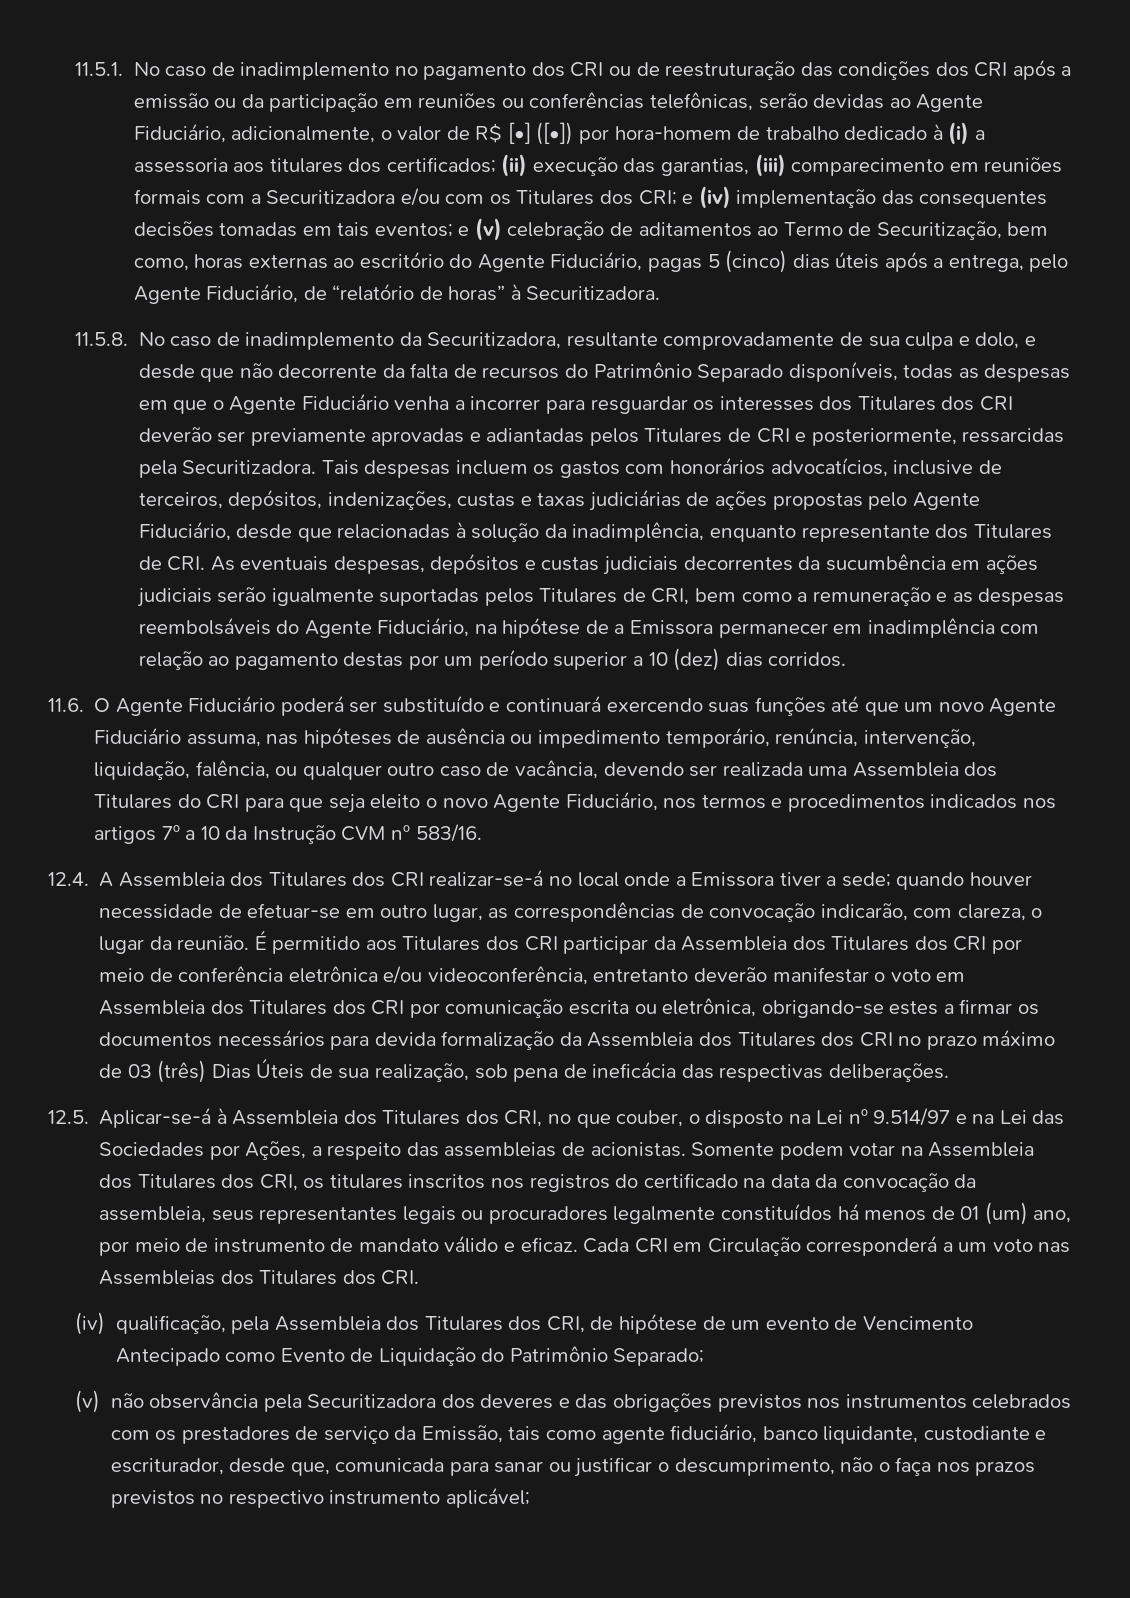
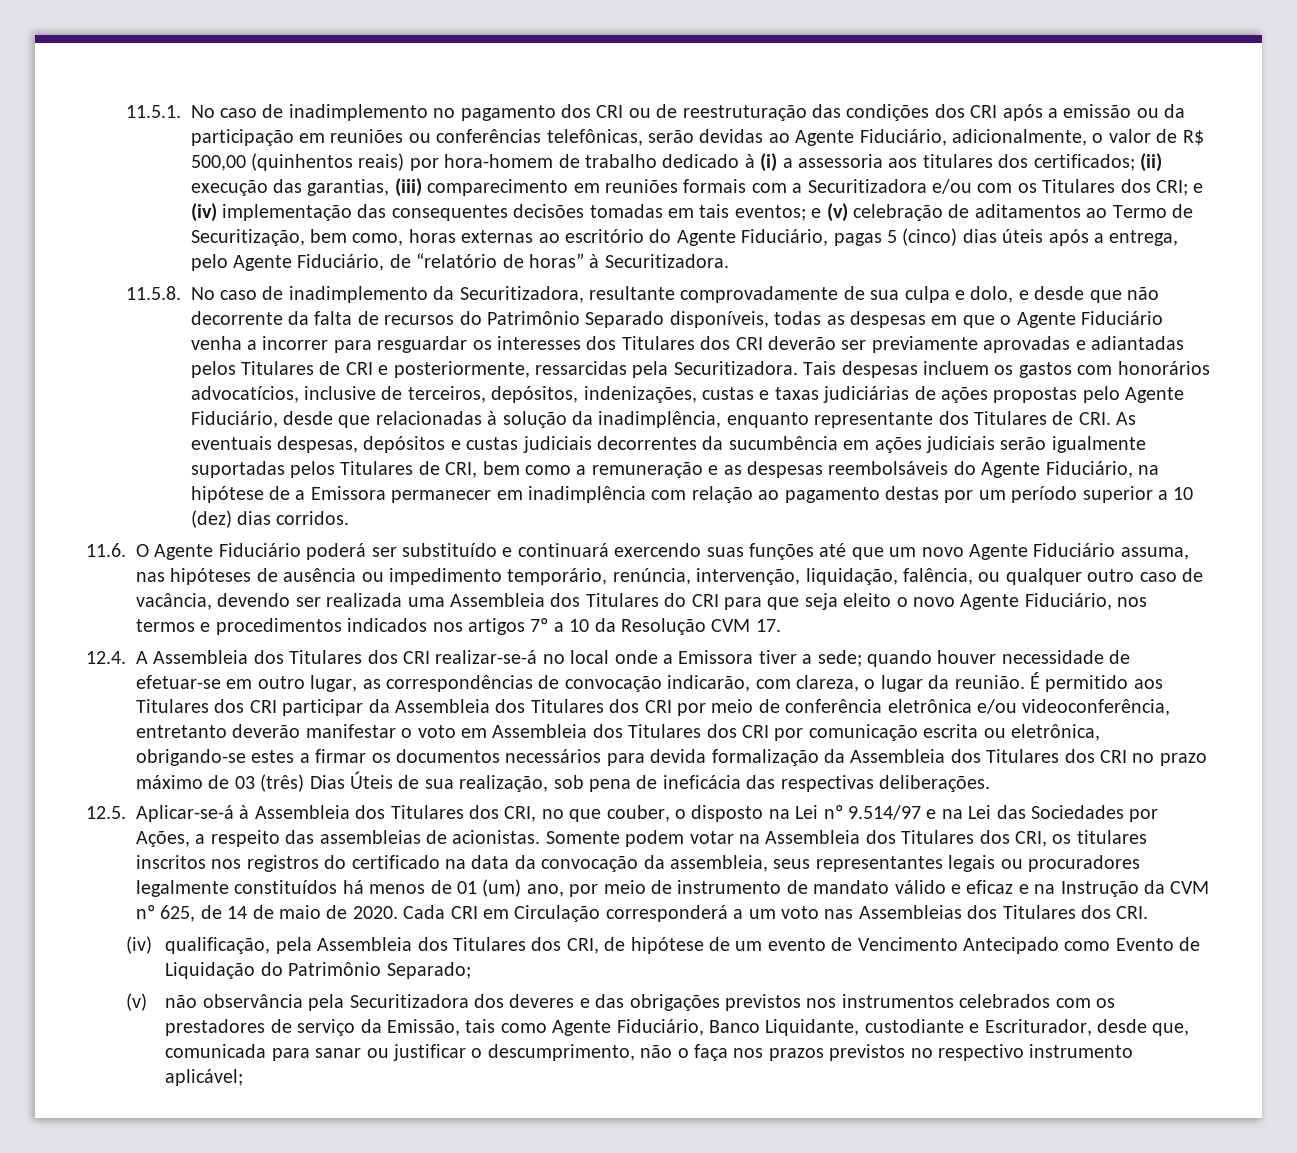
- 11.5.1. No caso de inadimplemento no pagamento dos CRI ou de reestruturação das condições dos CRI após a emissão ou da participação em reuniões ou conferências telefônicas, serão devidas ao Agente Fiduciário, adicionalmente, o valor de R$ [•] ([•]) por hora-homem de trabalho dedicado à (i) a assessoria aos titulares dos certificados;
+ 11.5.1. No caso de inadimplemento no pagamento dos CRI ou de reestruturação das condições dos CRI após a emissão ou da participação em reuniões ou conferências telefônicas, serão devidas ao Agente Fiduciário, adicionalmente, o valor de R$ 500,00 (quinhentos reais) por hora-homem de trabalho dedicado à (i) a assessoria aos titulares dos certificados;
- 11.6. O Agente Fiduciário poderá ser substituído e continuará exercendo suas funções até que um novo Agente Fiduciário assuma, nas hipóteses de ausência ou impedimento temporário, renúncia, intervenção, liquidação, falência, ou qualquer outro caso de vacância, devendo ser realizada uma Assembleia dos Titulares do CRI para que seja eleito o novo Agente Fiduciário, nos termos e procedimentos indicados nos artigos 7º a 10 da Instrução CVM nº 583/16.
+ 11.6. O Agente Fiduciário poderá ser substituído e continuará exercendo suas funções até que um novo Agente Fiduciário assuma, nas hipóteses de ausência ou impedimento temporário, renúncia, intervenção, liquidação, falência, ou qualquer outro caso de vacância, devendo ser realizada uma Assembleia dos Titulares do CRI para que seja eleito o novo Agente Fiduciário, nos termos e procedimentos indicados nos artigos 7º a 10 da Resolução CVM 17.
- Somente podem votar na Assembleia dos Titulares dos CRI, os titulares inscritos nos registros do certificado na data da convocação da assembleia, seus representantes legais ou procuradores legalmente constituídos há menos de 01 (um) ano, por meio de instrumento de mandato válido e eficaz.
+ Somente podem votar na Assembleia dos Titulares dos CRI, os titulares inscritos nos registros do certificado na data da convocação da assembleia, seus representantes legais ou procuradores legalmente constituídos há menos de 01 (um) ano, por meio de instrumento de mandato válido e eficaz e na Instrução da CVM nº 625, de 14 de maio de 2020.
- (v) não observância pela Securitizadora dos deveres e das obrigações previstos nos instrumentos celebrados com os prestadores de serviço da Emissão, tais como agente fiduciário, banco liquidante, custodiante e escriturador, desde que, comunicada para sanar ou justificar o descumprimento, não o faça nos prazos previstos no respectivo instrumento aplicável;
+ (v) não observância pela Securitizadora dos deveres e das obrigações previstos nos instrumentos celebrados com os prestadores de serviço da Emissão, tais como Agente Fiduciário, Banco Liquidante, custodiante e Escriturador, desde que, comunicada para sanar ou justificar o descumprimento, não o faça nos prazos previstos no respectivo instrumento aplicável;

